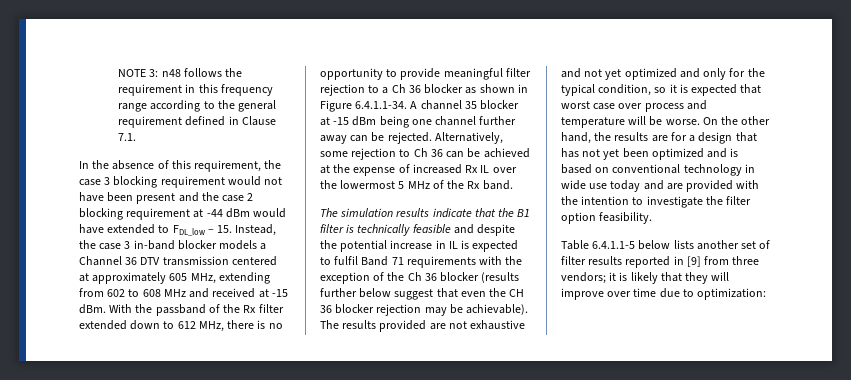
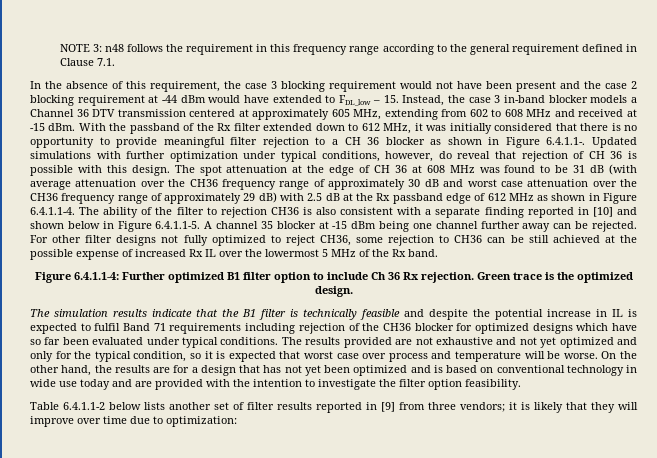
- With the passband of the Rx filter extended down to 612 MHz, there is no opportunity to provide meaningful filter rejection to a Ch 36 blocker as shown in Figure 6.4.1.1-34. A channel 35 blocker at -15 dBm being one channel further away can be rejected.
+ With the passband of the Rx filter extended down to 612 MHz, it was initially considered that there is no opportunity to provide meaningful filter rejection to a CH 36 blocker as shown in Figure 6.4.1.1-. Updated simulations with further optimization under typical conditions, however, do reveal that rejection of CH 36 is possible with this design. The spot attenuation at the edge of CH 36 at 608 MHz was found to be 31 dB (with average attenuation over the CH36 frequency range of approximately 30 dB and worst case attenuation over the CH36 frequency range of approximately 29 dB) with 2.5 dB at the Rx passband edge of 612 MHz as shown in Figure 6.4.1.1-4. The ability of the filter to rejection CH36 is also consistent with a separate finding reported in [10] and shown below in Figure 6.4.1.1-5. A channel 35 blocker at -15 dBm being one channel further away can be rejected.
- Alternatively, some rejection to Ch 36 can be achieved at the expense of increased Rx IL over the lowermost 5 MHz of the Rx band.
+ For other filter designs not fully optimized to reject CH36, some rejection to CH36 can be still achieved at the possible expense of increased Rx IL over the lowermost 5 MHz of the Rx band.
+ Figure 6.4.1.1-4: Further optimized B1 filter option to include Ch 36 Rx rejection. Green trace is the optimized design.
- The simulation results indicate that the B1 filter is technically feasible and despite the potential increase in IL is expected to fulfil Band 71 requirements with the exception of the Ch 36 blocker (results further below suggest that even the CH 36 blocker rejection may be achievable).
+ The simulation results indicate that the B1 filter is technically feasible and despite the potential increase in IL is expected to fulfil Band 71 requirements including rejection of the CH36 blocker for optimized designs which have so far been evaluated under typical conditions.
- Table 6.4.1.1-5 below lists another set of filter results reported in [9] from three vendors; it is likely that they will improve over time due to optimization:
+ Table 6.4.1.1-2 below lists another set of filter results reported in [9] from three vendors; it is likely that they will improve over time due to optimization:

